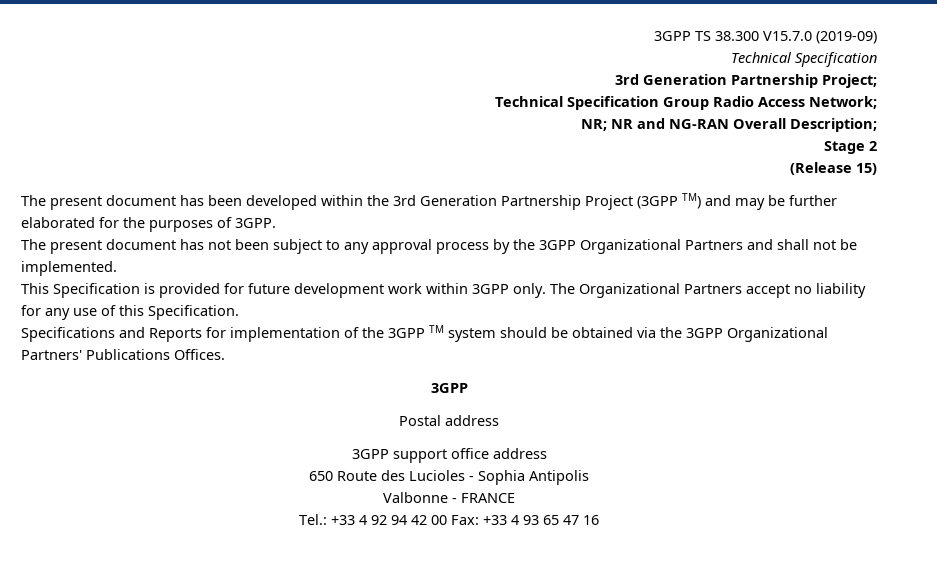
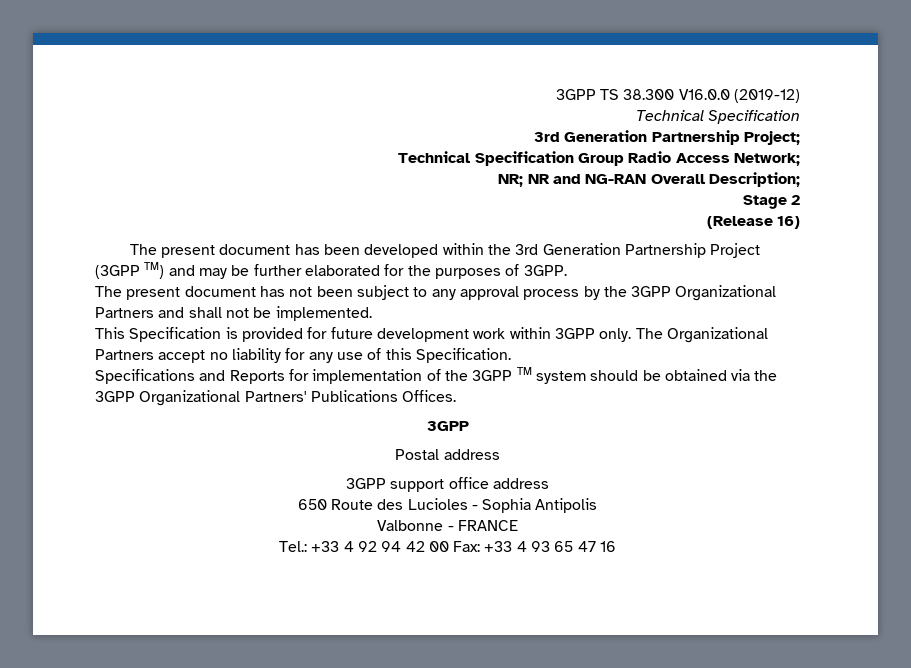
- 3GPP TS 38.300 V15.7.0 (2019-09)
+ 3GPP TS 38.300 V16.0.0 (2019-12)
- (Release 15)
+ (Release 16)

